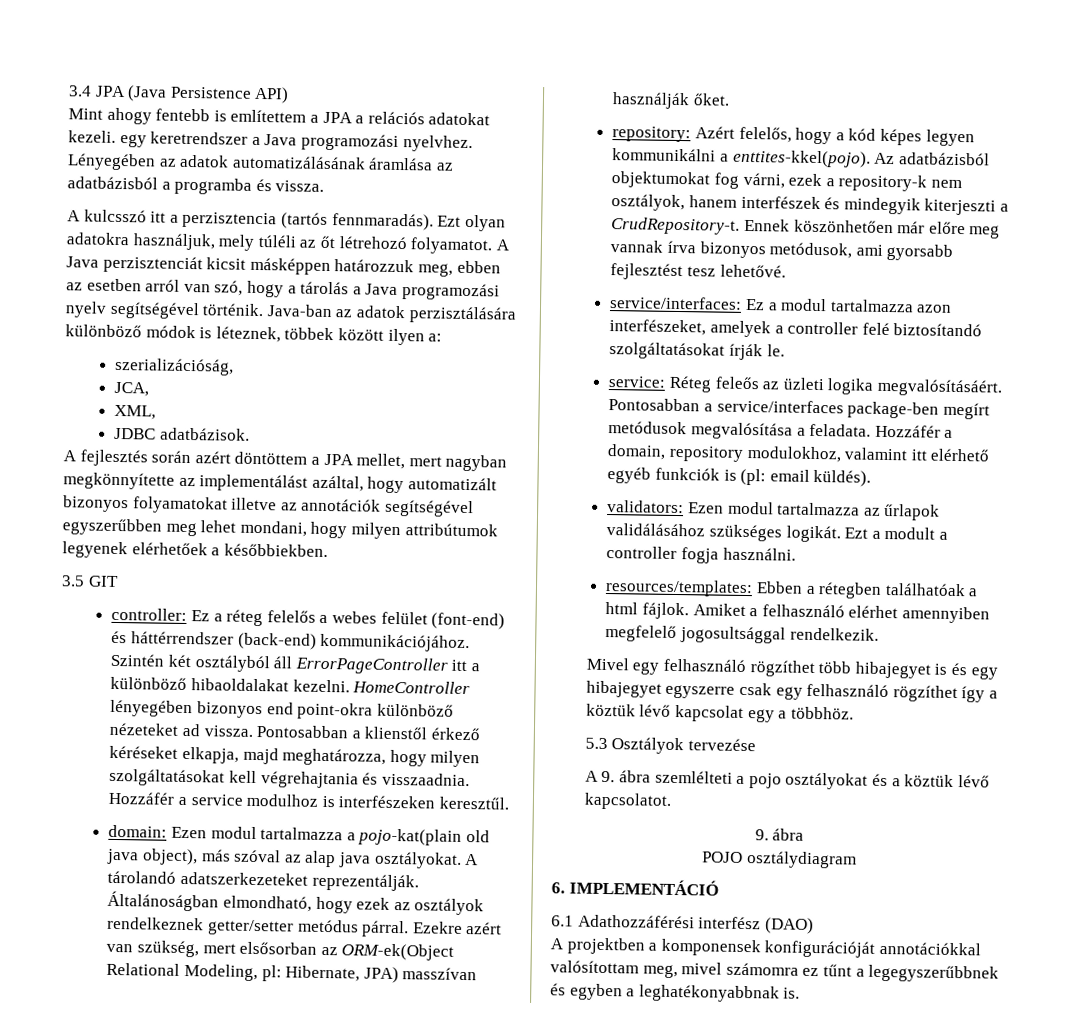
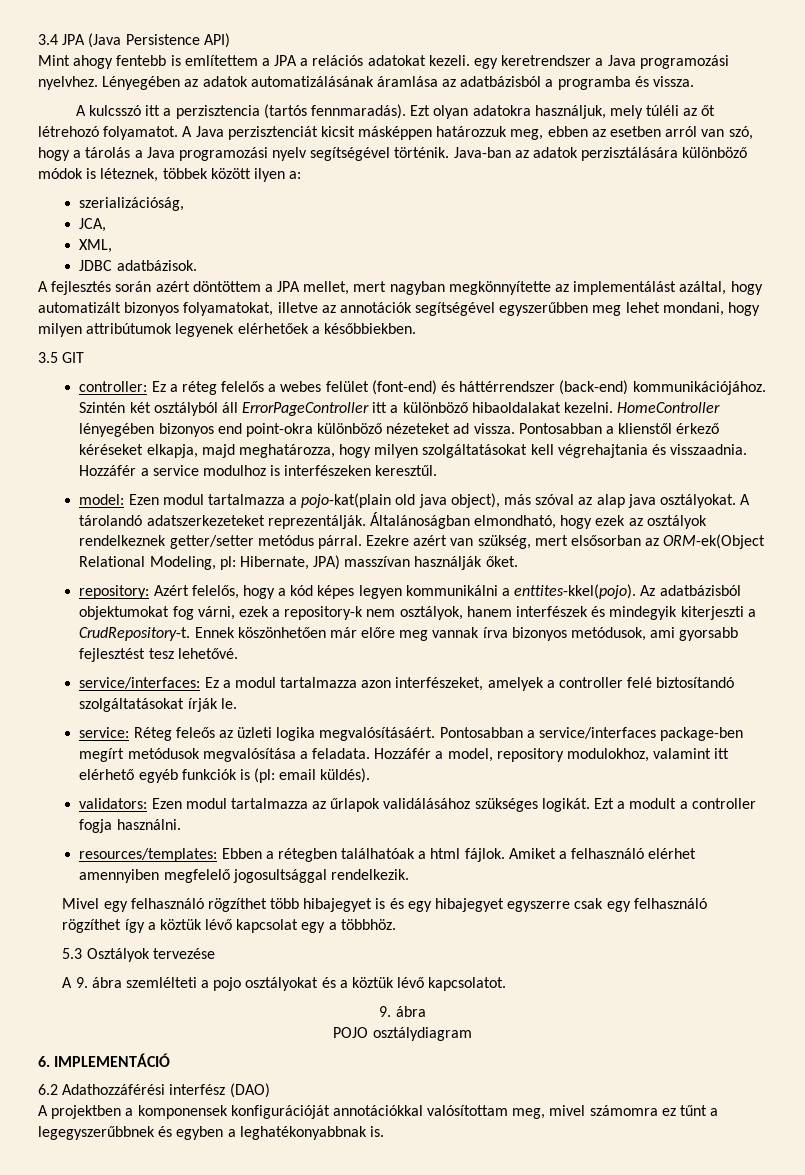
- A fejlesztés során azért döntöttem a JPA mellet, mert nagyban megkönnyítette az implementálást azáltal, hogy automatizált bizonyos folyamatokat illetve az annotációk segítségével egyszerűbben meg lehet mondani, hogy milyen attribútumok legyenek elérhetőek a későbbiekben.
+ A fejlesztés során azért döntöttem a JPA mellet, mert nagyban megkönnyítette az implementálást azáltal, hogy automatizált bizonyos folyamatokat, illetve az annotációk segítségével egyszerűbben meg lehet mondani, hogy milyen attribútumok legyenek elérhetőek a későbbiekben.
- domain: Ezen modul tartalmazza a pojo-kat(plain old java object), más szóval az alap java osztályokat.
+ model: Ezen modul tartalmazza a pojo-kat(plain old java object), más szóval az alap java osztályokat.
- Hozzáfér a domain, repository modulokhoz, valamint itt elérhető egyéb funkciók is (pl: email küldés).
+ Hozzáfér a model, repository modulokhoz, valamint itt elérhető egyéb funkciók is (pl: email küldés).
- 6.1 Adathozzáférési interfész (DAO)
+ 6.2 Adathozzáférési interfész (DAO)

